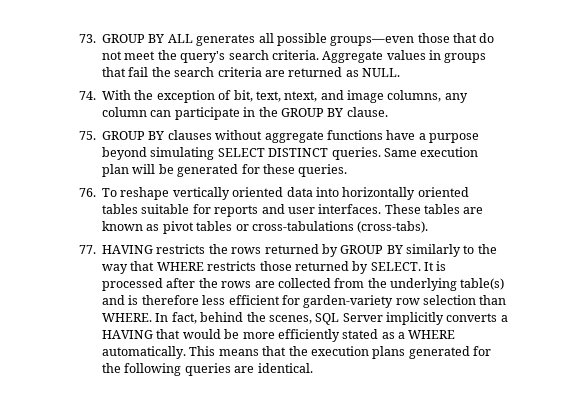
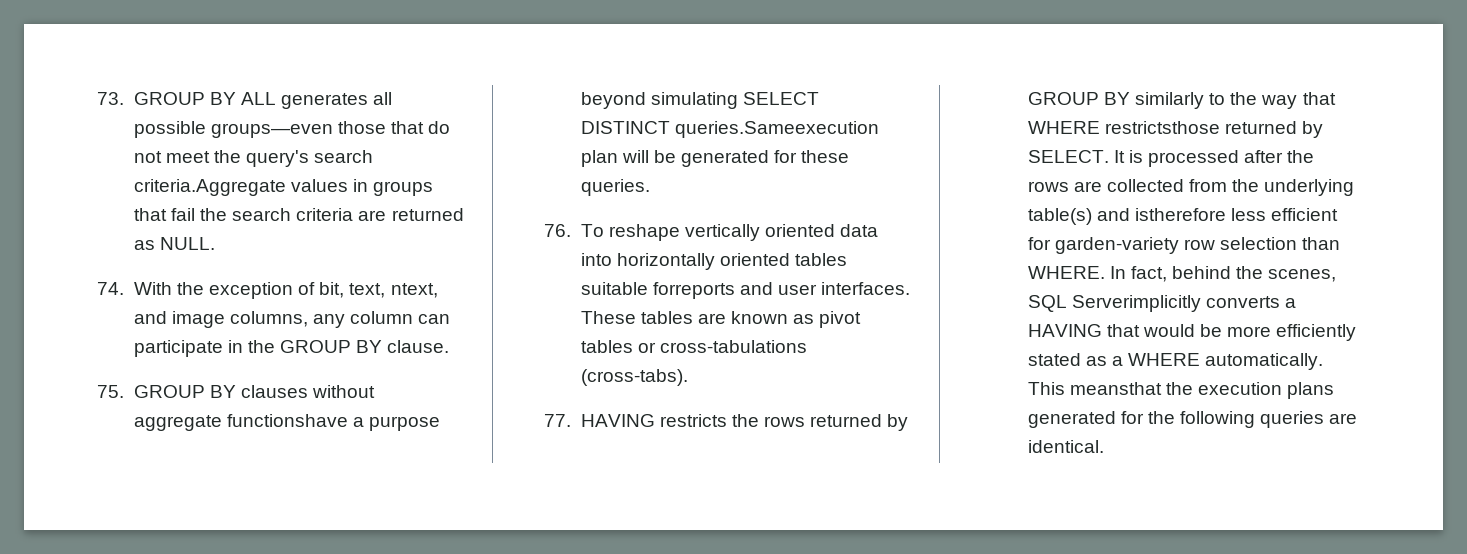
- 73. GROUP BY ALL generates all possible groups—even those that do not meet the query's search criteria. Aggregate values in groups that fail the search criteria are returned as NULL.
+ 73. GROUP BY ALL generates all possible groups—even those that do not meet the query's search criteria.Aggregate values in groups that fail the search criteria are returned as NULL.
- 75. GROUP BY clauses without aggregate functions have a purpose beyond simulating SELECT DISTINCT queries. Same execution plan will be generated for these queries.
+ 75. GROUP BY clauses without aggregate functionshave a purpose beyond simulating SELECT DISTINCT queries.Sameexecution plan will be generated for these queries.
- 76. To reshape vertically oriented data into horizontally oriented tables suitable for reports and user interfaces.
+ 76. To reshape vertically oriented data into horizontally oriented tables suitable forreports and user interfaces.
- 77. HAVING restricts the rows returned by GROUP BY similarly to the way that WHERE restricts those returned by SELECT.
+ 77. HAVING restricts the rows returned by GROUP BY similarly to the way that WHERE restrictsthose returned by SELECT.
- It is processed after the rows are collected from the underlying table(s) and is therefore less efficient for garden-variety row selection than WHERE.
+ It is processed after the rows are collected from the underlying table(s) and istherefore less efficient for garden-variety row selection than WHERE.
- In fact, behind the scenes, SQL Server implicitly converts a HAVING that would be more efficiently stated as a WHERE automatically.
+ In fact, behind the scenes, SQL Serverimplicitly converts a HAVING that would be more efficiently stated as a WHERE automatically.
- This means that the execution plans generated for the following queries are identical.
+ This meansthat the execution plans generated for the following queries are identical.

